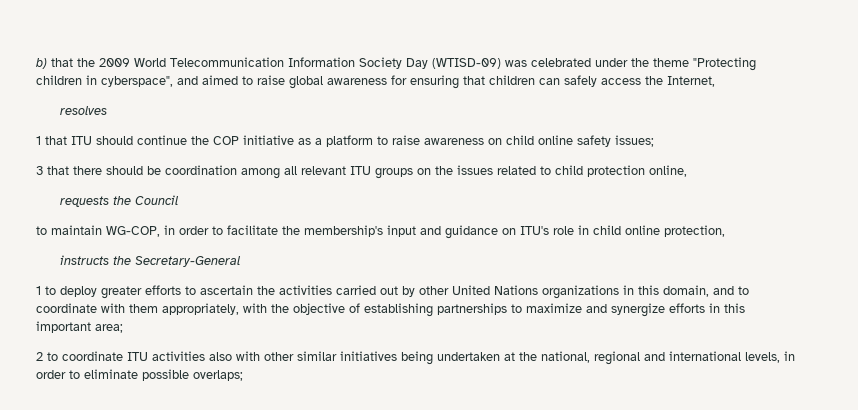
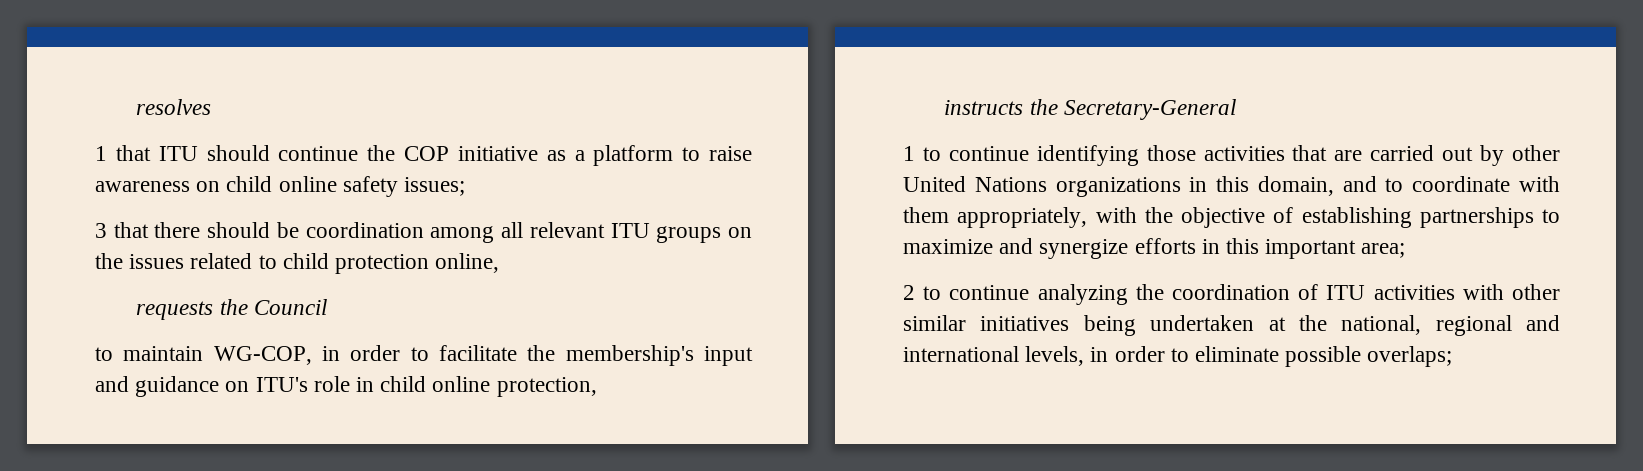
- b) that the 2009 World Telecommunication Information Society Day (WTISD-09) was celebrated under the theme "Protecting children in cyberspace", and aimed to raise global awareness for ensuring that children can safely access the Internet,
- 1 to deploy greater efforts to ascertain the activities carried out by other United Nations organizations in this domain, and to coordinate with them appropriately, with the objective of establishing partnerships to maximize and synergize efforts in this important area;
+ 1 to continue identifying those activities that are carried out by other United Nations organizations in this domain, and to coordinate with them appropriately, with the objective of establishing partnerships to maximize and synergize efforts in this important area;
- 2 to coordinate ITU activities also with other similar initiatives being undertaken at the national, regional and international levels, in order to eliminate possible overlaps;
+ 2 to continue analyzing the coordination of ITU activities with other similar initiatives being undertaken at the national, regional and international levels, in order to eliminate possible overlaps;

